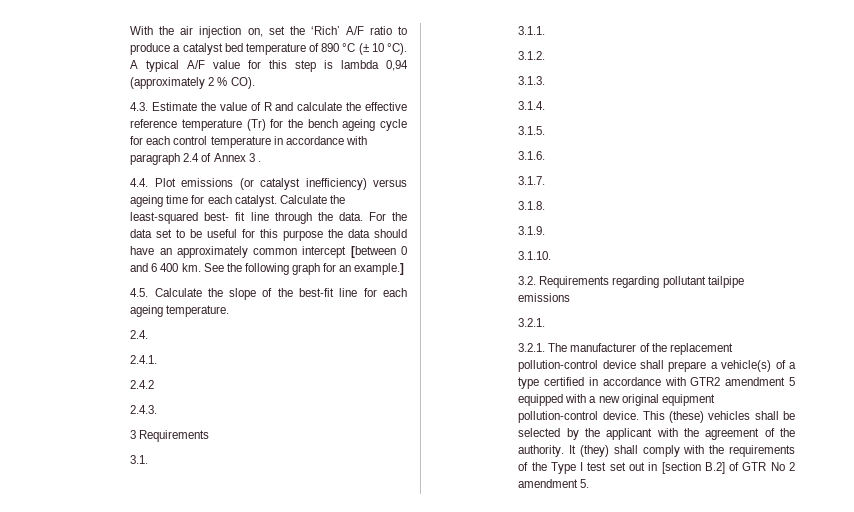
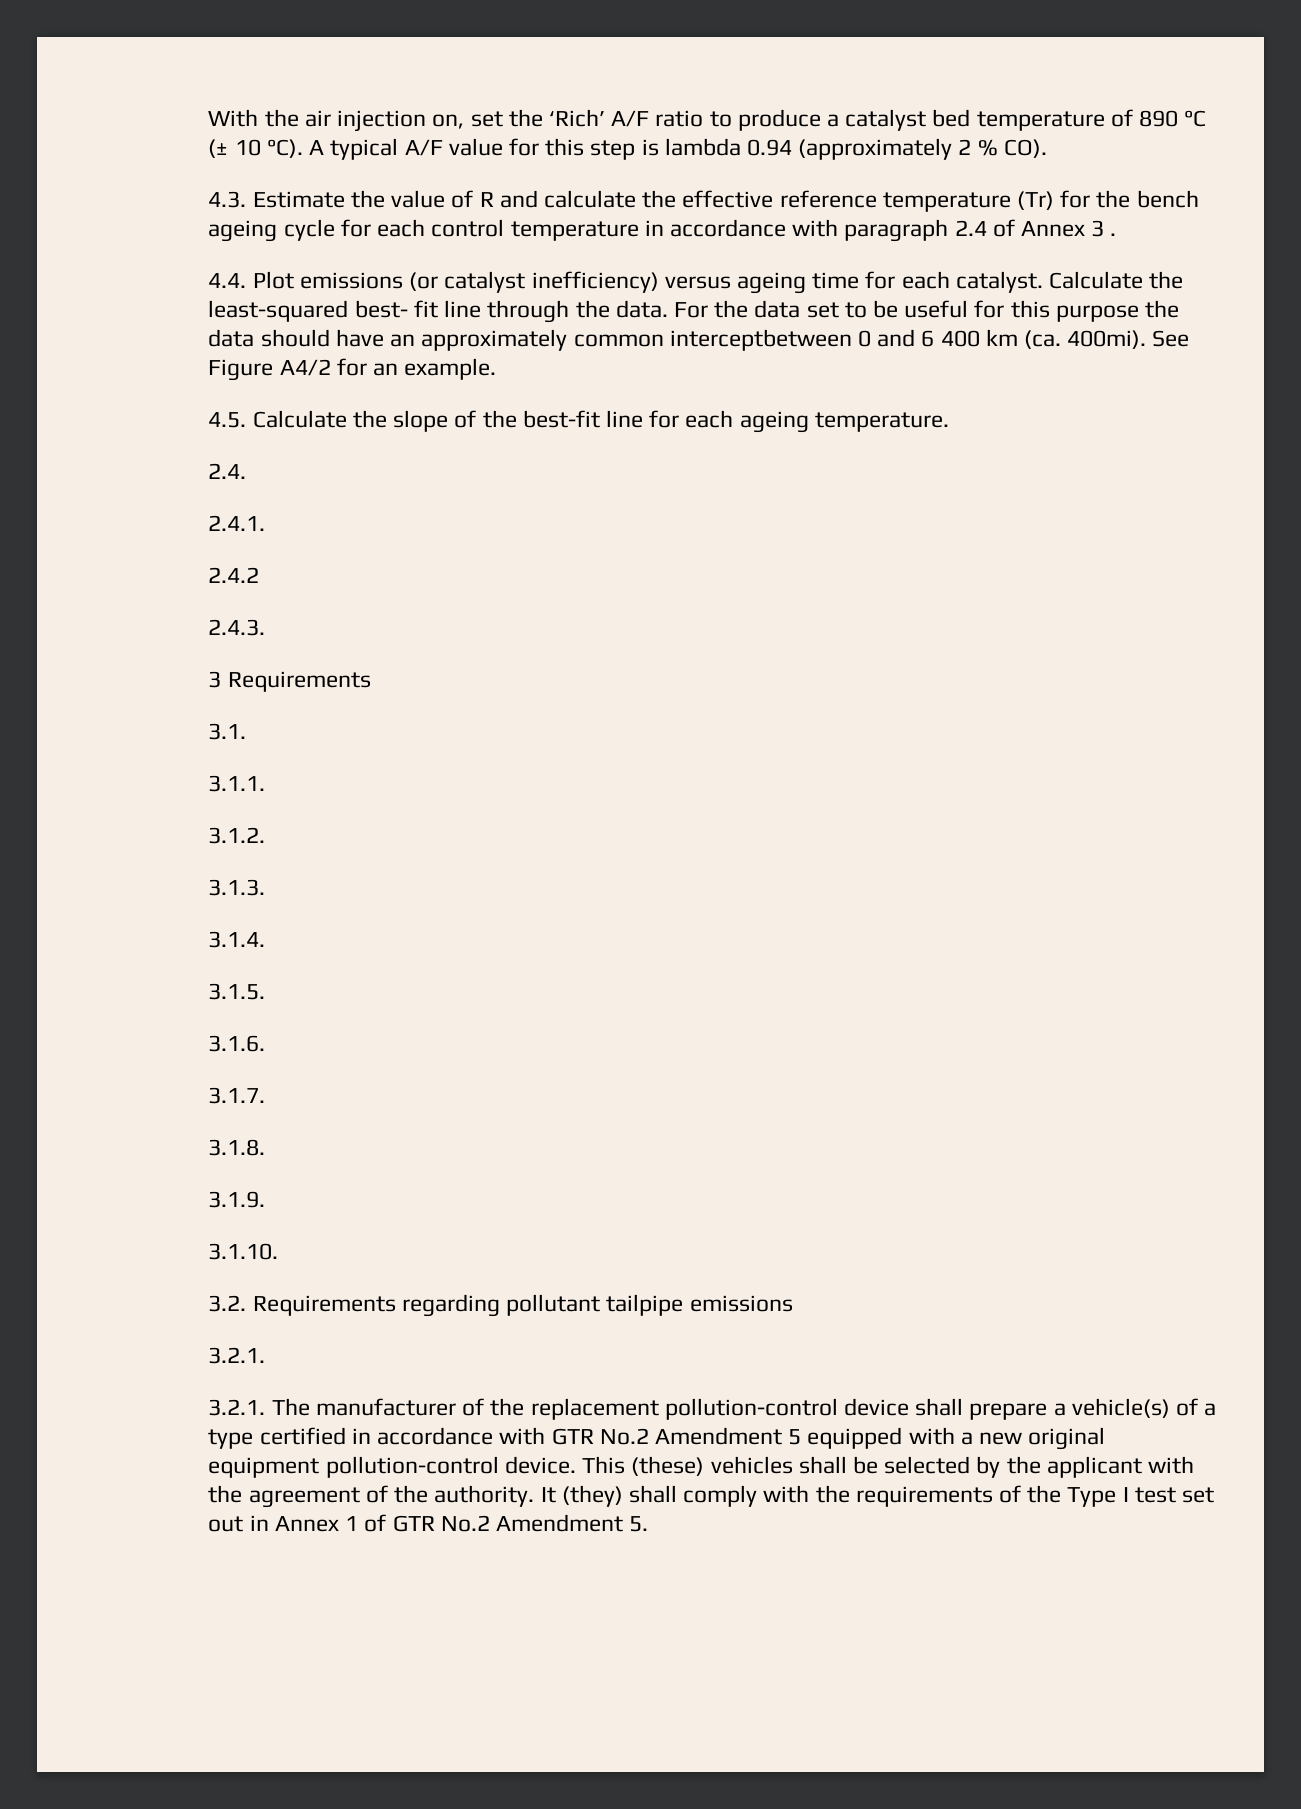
- A typical A/F value for this step is lambda 0,94 (approximately 2 % CO).
+ A typical A/F value for this step is lambda 0.94 (approximately 2 % CO).
- For the data set to be useful for this purpose the data should have an approximately common intercept [between 0 and 6 400 km. See the following graph for an example.]
+ For the data set to be useful for this purpose the data should have an approximately common interceptbetween 0 and 6 400 km (ca. 400mi). See Figure A4/2 for an example.
- 3.2.1. The manufacturer of the replacement pollution-control device shall prepare a vehicle(s) of a type certified in accordance with GTR2 amendment 5 equipped with a new original equipment pollution-control device.
+ 3.2.1. The manufacturer of the replacement pollution-control device shall prepare a vehicle(s) of a type certified in accordance with GTR No.2 Amendment 5 equipped with a new original equipment pollution-control device.
- It (they) shall comply with the requirements of the Type I test set out in [section B.2] of GTR No 2 amendment 5.
+ It (they) shall comply with the requirements of the Type I test set out in Annex 1 of GTR No.2 Amendment 5.

